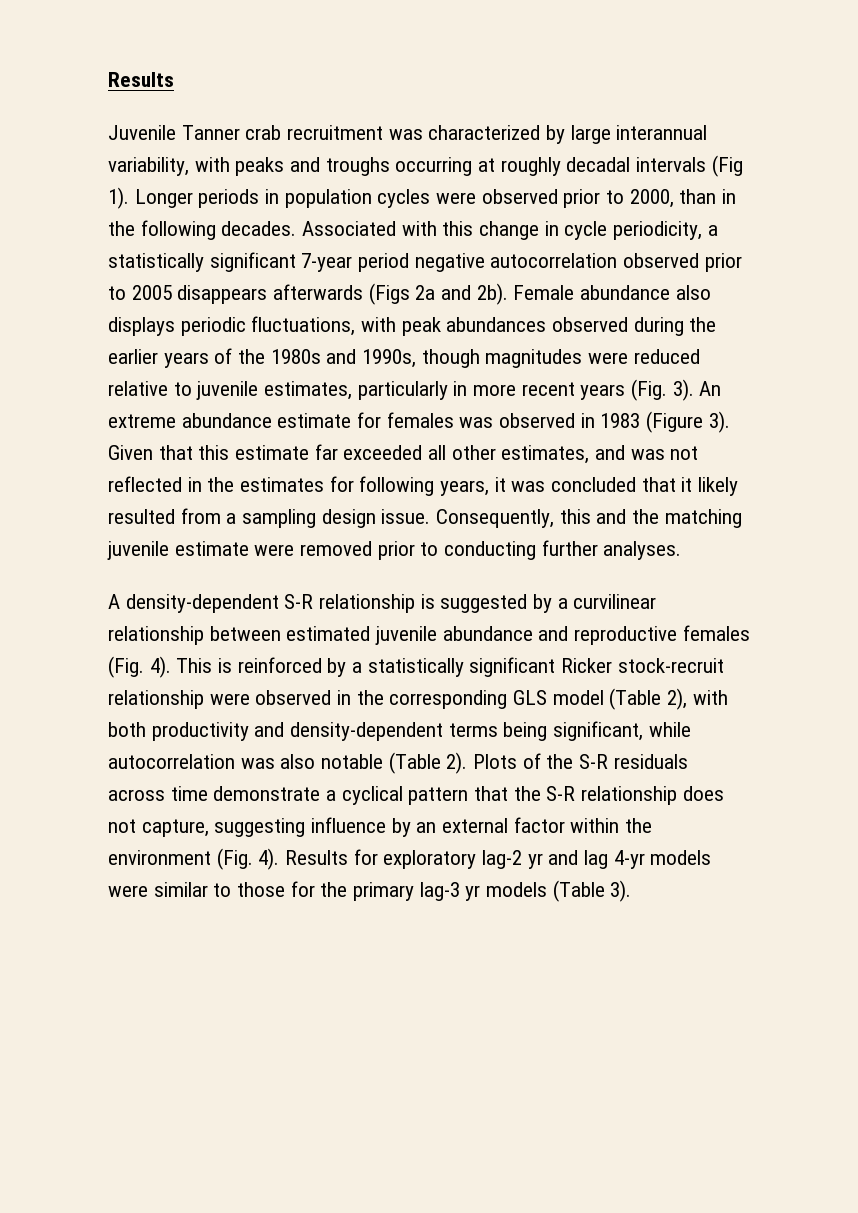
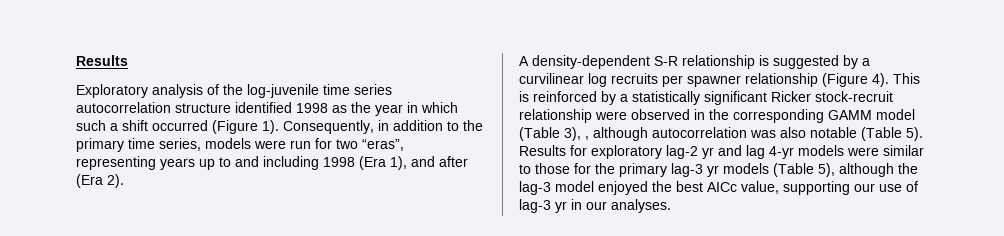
- Juvenile Tanner crab recruitment was characterized by large interannual variability, with peaks and troughs occurring at roughly decadal intervals (Fig 1). Longer periods in population cycles were observed prior to 2000, than in the following decades. Associated with this change in cycle periodicity, a statistically significant 7-year period negative autocorrelation observed prior to 2005 disappears afterwards (Figs 2a and 2b). Female abundance also displays periodic fluctuations, with peak abundances observed during the earlier years of the 1980s and 1990s, though magnitudes were reduced relative to juvenile estimates, particularly in more recent years (Fig. 3). An extreme abundance estimate for females was observed in 1983 (Figure 3). Given that this estimate far exceeded all other estimates, and was not reflected in the estimates for following years, it was concluded that it likely resulted from a sampling design issue. Consequently, this and the matching juvenile estimate were removed prior to conducting further analyses.
+ Exploratory analysis of the log-juvenile time series autocorrelation structure identified 1998 as the year in which such a shift occurred (Figure 1). Consequently, in addition to the primary time series, models were run for two “eras”, representing years up to and including 1998 (Era 1), and after (Era 2).
- A density-dependent S-R relationship is suggested by a curvilinear relationship between estimated juvenile abundance and reproductive females (Fig. 4).
+ A density-dependent S-R relationship is suggested by a curvilinear log recruits per spawner relationship (Figure 4).
- This is reinforced by a statistically significant Ricker stock-recruit relationship were observed in the corresponding GLS model (Table 2), with both productivity and density-dependent terms being significant, while autocorrelation was also notable (Table 2). Plots of the S-R residuals across time demonstrate a cyclical pattern that the S-R relationship does not capture, suggesting influence by an external factor within the environment (Fig. 4).
+ This is reinforced by a statistically significant Ricker stock-recruit relationship were observed in the corresponding GAMM model (Table 3), , although autocorrelation was also notable (Table 5).
- Results for exploratory lag-2 yr and lag 4-yr models were similar to those for the primary lag-3 yr models (Table 3).
+ Results for exploratory lag-2 yr and lag 4-yr models were similar to those for the primary lag-3 yr models (Table 5), although the lag-3 model enjoyed the best AICc value, supporting our use of lag-3 yr in our analyses.

